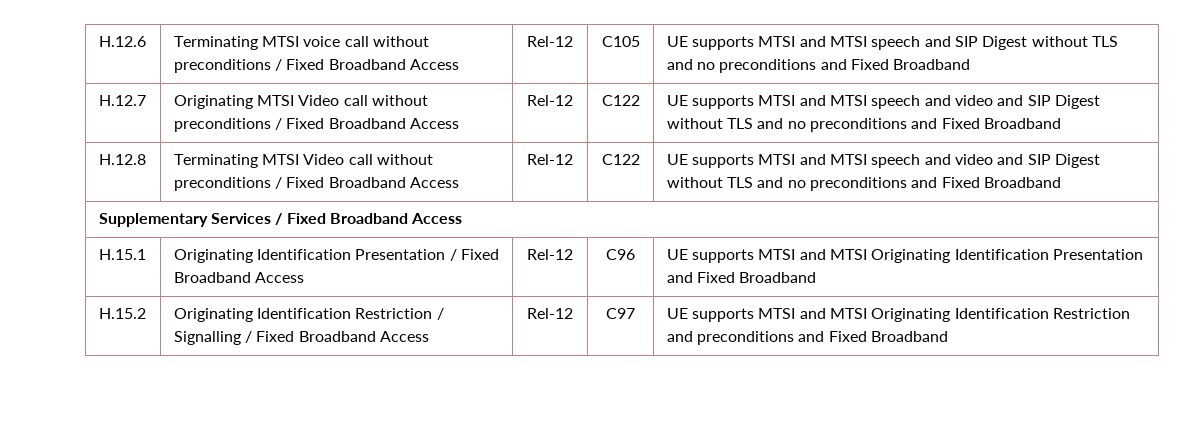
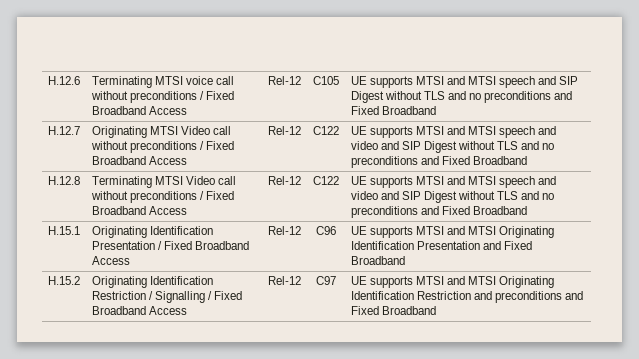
- Supplementary Services / Fixed Broadband Access

